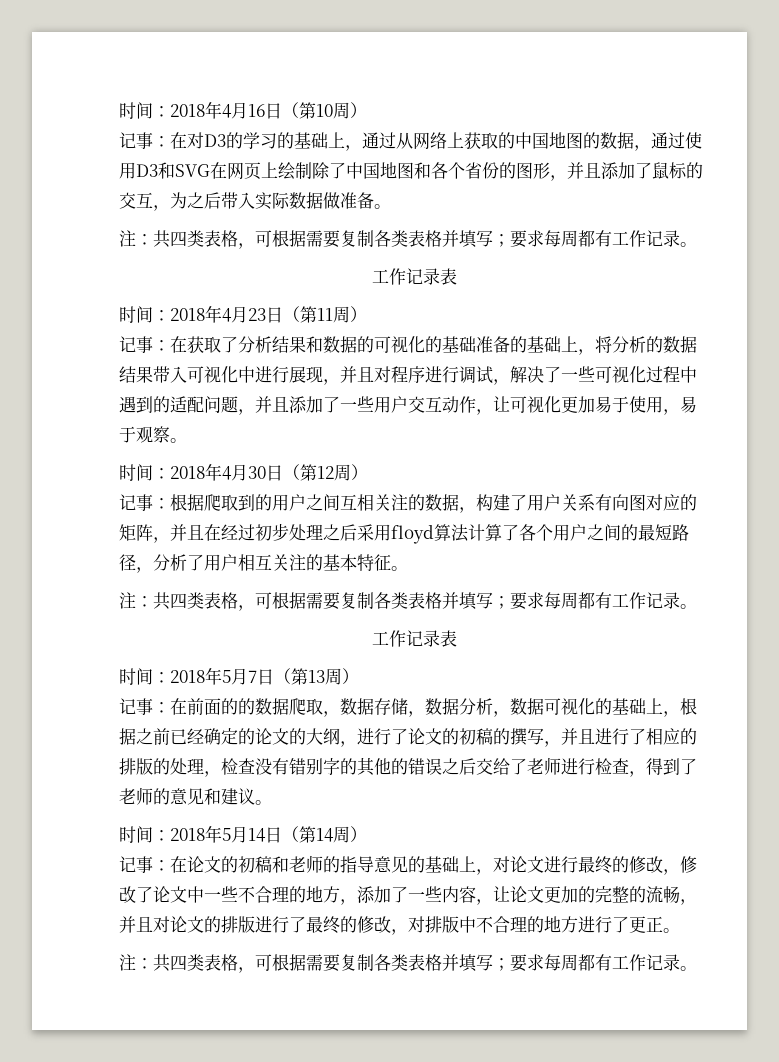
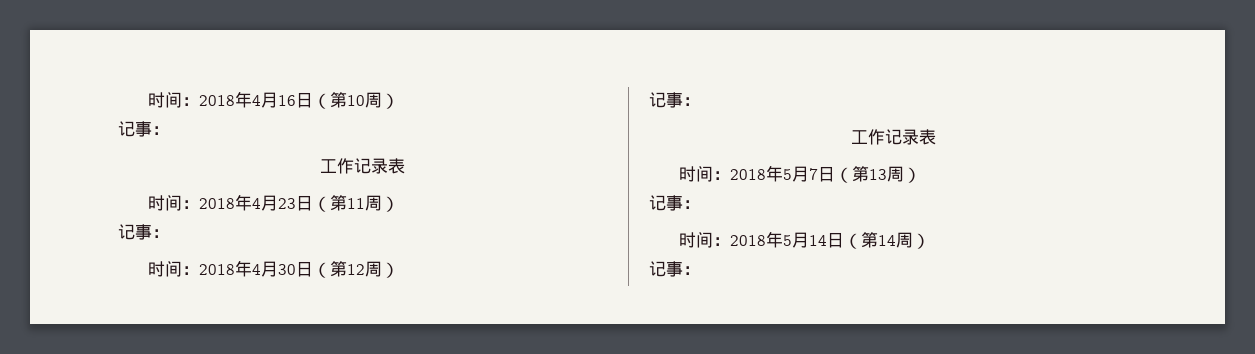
  时间：2018年4月16日（第10周）
- 记事：在对D3的学习的基础上，通过从网络上获取的中国地图的数据，通过使用D3和SVG在网页上绘制除了中国地图和各个省份的图形，并且添加了鼠标的交互，为之后带入实际数据做准备。
- 注：共四类表格，可根据需要复制各类表格并填写；要求每周都有工作记录。
+ 记事：
  时间：2018年4月23日（第11周）
- 记事：在获取了分析结果和数据的可视化的基础准备的基础上，将分析的数据结果带入可视化中进行展现，并且对程序进行调试，解决了一些可视化过程中遇到的适配问题，并且添加了一些用户交互动作，让可视化更加易于使用，易于观察。
+ 记事：
  时间：2018年4月30日（第12周）
- 记事：根据爬取到的用户之间互相关注的数据，构建了用户关系有向图对应的矩阵，并且在经过初步处理之后采用floyd算法计算了各个用户之间的最短路径，分析了用户相互关注的基本特征。
- 注：共四类表格，可根据需要复制各类表格并填写；要求每周都有工作记录。
+ 记事：
  时间：2018年5月7日（第13周）
- 记事：在前面的的数据爬取，数据存储，数据分析，数据可视化的基础上，根据之前已经确定的论文的大纲，进行了论文的初稿的撰写，并且进行了相应的排版的处理，检查没有错别字的其他的错误之后交给了老师进行检查，得到了老师的意见和建议。
+ 记事：
  时间：2018年5月14日（第14周）
- 记事：在论文的初稿和老师的指导意见的基础上，对论文进行最终的修改，修改了论文中一些不合理的地方，添加了一些内容，让论文更加的完整的流畅，并且对论文的排版进行了最终的修改，对排版中不合理的地方进行了更正。
- 注：共四类表格，可根据需要复制各类表格并填写；要求每周都有工作记录。
+ 记事：

